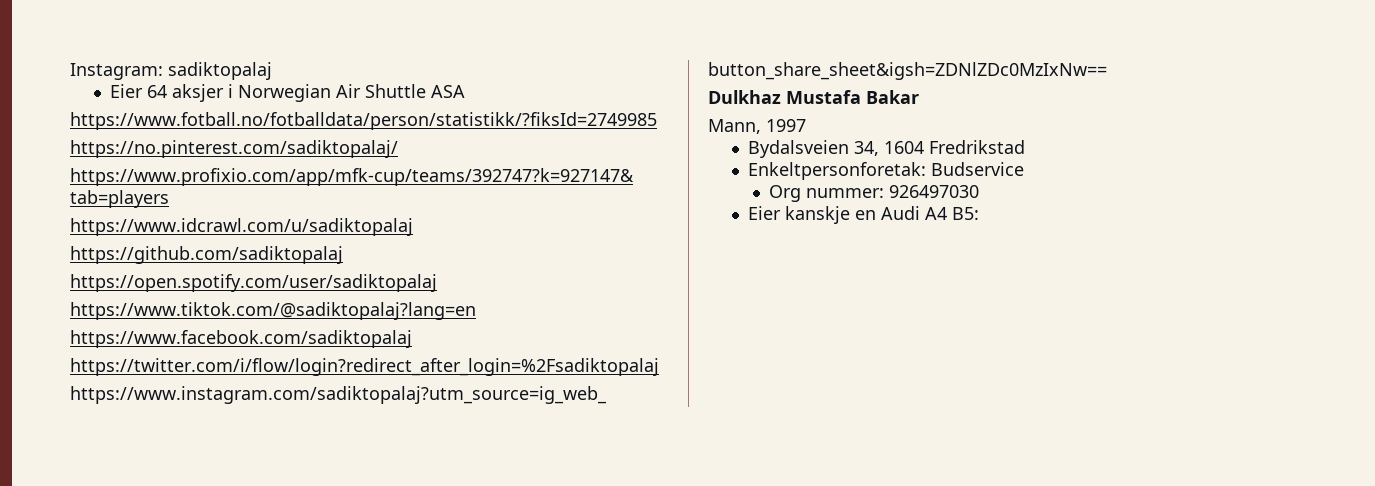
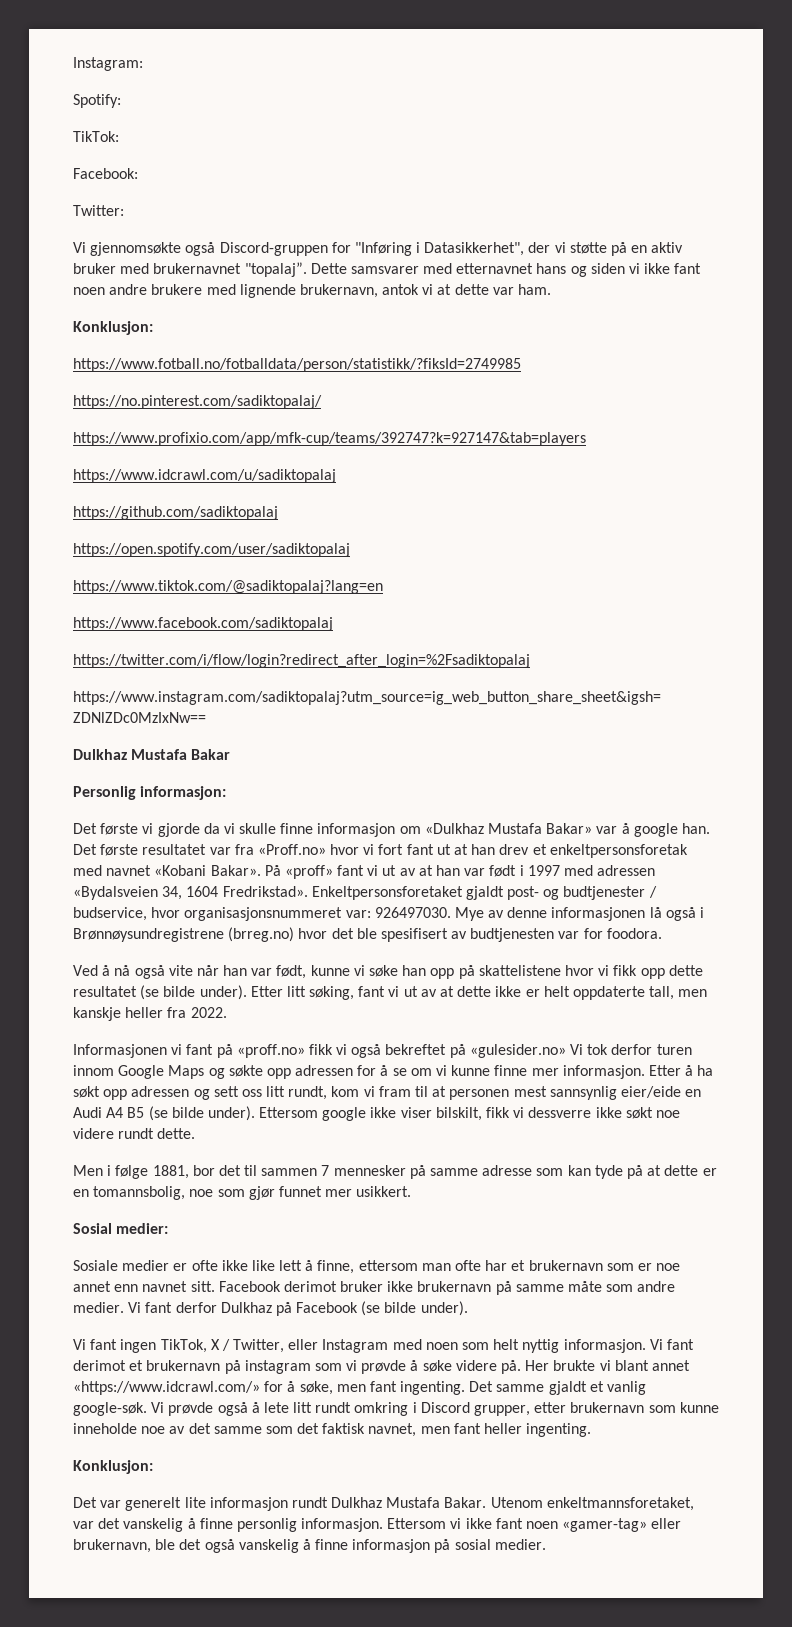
- Instagram: sadiktopalaj
- Eier 64 aksjer i Norwegian Air Shuttle ASA
+ Instagram:
+ Spotify:
+ TikTok:
+ Facebook:
+ Twitter:
+ Vi gjennomsøkte også Discord-gruppen for "Inføring i Datasikkerhet", der vi støtte på en aktiv bruker med brukernavnet "topalaj”. Dette samsvarer med etternavnet hans og siden vi ikke fant noen andre brukere med lignende brukernavn, antok vi at dette var ham.
+ Konklusjon:
- Mann, 1997
- Bydalsveien 34, 1604 Fredrikstad
- Enkeltpersonforetak: Budservice
- Org nummer: 926497030
- Eier kanskje en Audi A4 B5:
+ Personlig informasjon:
+ Det første vi gjorde da vi skulle finne informasjon om «Dulkhaz Mustafa Bakar» var å google han. Det første resultatet var fra «Proff.no» hvor vi fort fant ut at han drev et enkeltpersonsforetak med navnet «Kobani Bakar». På «proff» fant vi ut av at han var født i 1997 med adressen «Bydalsveien 34, 1604 Fredrikstad». Enkeltpersonsforetaket gjaldt post- og budtjenester / budservice, hvor organisasjonsnummeret var: 926497030. Mye av denne informasjonen lå også i Brønnøysundregistrene (brreg.no) hvor det ble spesifisert av budtjenesten var for foodora.
+ Ved å nå også vite når han var født, kunne vi søke han opp på skattelistene hvor vi fikk opp dette resultatet (se bilde under). Etter litt søking, fant vi ut av at dette ikke er helt oppdaterte tall, men kanskje heller fra 2022.
+ Informasjonen vi fant på «proff.no» fikk vi også bekreftet på «gulesider.no» Vi tok derfor turen innom Google Maps og søkte opp adressen for å se om vi kunne finne mer informasjon. Etter å ha søkt opp adressen og sett oss litt rundt, kom vi fram til at personen mest sannsynlig eier/eide en Audi A4 B5 (se bilde under). Ettersom google ikke viser bilskilt, fikk vi dessverre ikke søkt noe videre rundt dette.
+ Men i følge 1881, bor det til sammen 7 mennesker på samme adresse som kan tyde på at dette er en tomannsbolig, noe som gjør funnet mer usikkert.
+ Sosial medier:
+ Sosiale medier er ofte ikke like lett å finne, ettersom man ofte har et brukernavn som er noe annet enn navnet sitt. Facebook derimot bruker ikke brukernavn på samme måte som andre medier. Vi fant derfor Dulkhaz på Facebook (se bilde under).
+ Vi fant ingen TikTok, X / Twitter, eller Instagram med noen som helt nyttig informasjon. Vi fant derimot et brukernavn på instagram som vi prøvde å søke videre på. Her brukte vi blant annet «https://www.idcrawl.com/» for å søke, men fant ingenting. Det samme gjaldt et vanlig google-søk. Vi prøvde også å lete litt rundt omkring i Discord grupper, etter brukernavn som kunne inneholde noe av det samme som det faktisk navnet, men fant heller ingenting.
+ Konklusjon:
+ Det var generelt lite informasjon rundt Dulkhaz Mustafa Bakar. Utenom enkeltmannsforetaket, var det vanskelig å finne personlig informasjon. Ettersom vi ikke fant noen «gamer-tag» eller brukernavn, ble det også vanskelig å finne informasjon på sosial medier.

